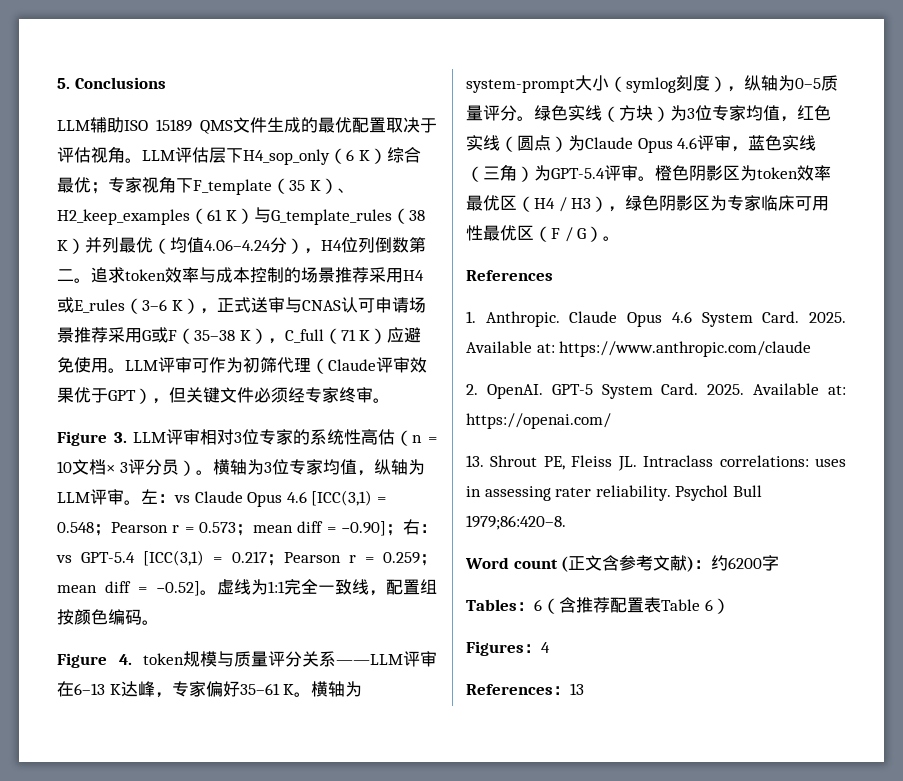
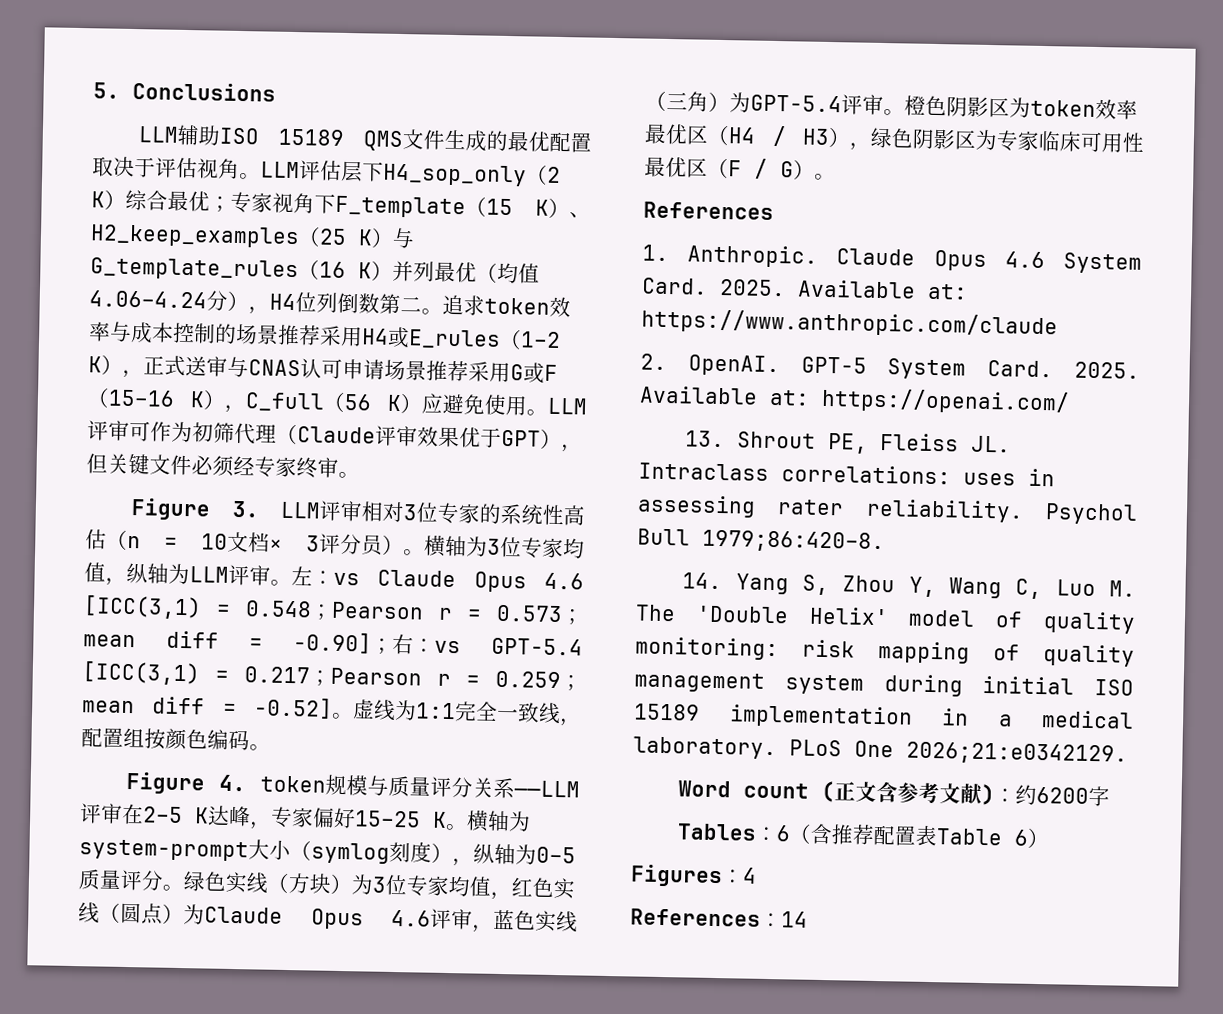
- LLM评估层下H4_sop_only（6 K）综合最优；专家视角下F_template（35 K）、H2_keep_examples（61 K）与G_template_rules（38 K）并列最优（均值4.06–4.24分），H4位列倒数第二。
+ LLM评估层下H4_sop_only（2 K）综合最优；专家视角下F_template（15 K）、H2_keep_examples（25 K）与G_template_rules（16 K）并列最优（均值4.06–4.24分），H4位列倒数第二。
- 追求token效率与成本控制的场景推荐采用H4或E_rules（3–6 K），正式送审与CNAS认可申请场景推荐采用G或F（35–38 K），C_full（71 K）应避免使用。
+ 追求token效率与成本控制的场景推荐采用H4或E_rules（1–2 K），正式送审与CNAS认可申请场景推荐采用G或F（15–16 K），C_full（56 K）应避免使用。
- Figure 4. token规模与质量评分关系——LLM评审在6–13 K达峰，专家偏好35–61 K。
+ Figure 4. token规模与质量评分关系——LLM评审在2–5 K达峰，专家偏好15–25 K。
+ 14. Yang S, Zhou Y, Wang C, Luo M. The 'Double Helix' model of quality monitoring: risk mapping of quality management system during initial ISO 15189 implementation in a medical laboratory. PLoS One 2026;21:e0342129.
- References：13
+ References：14

